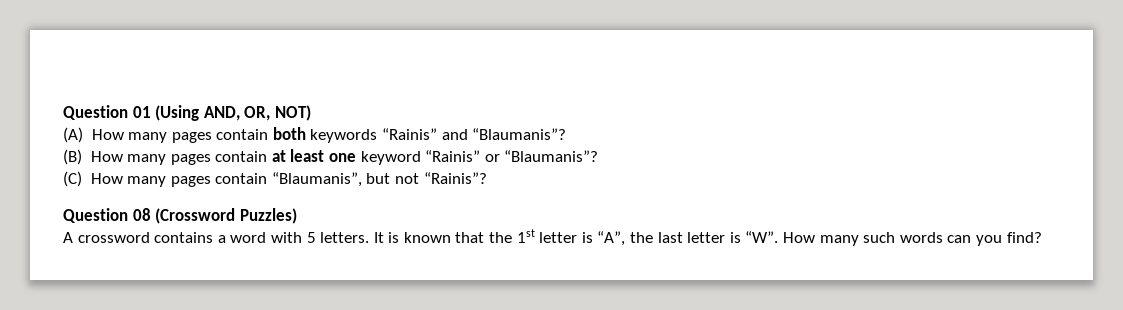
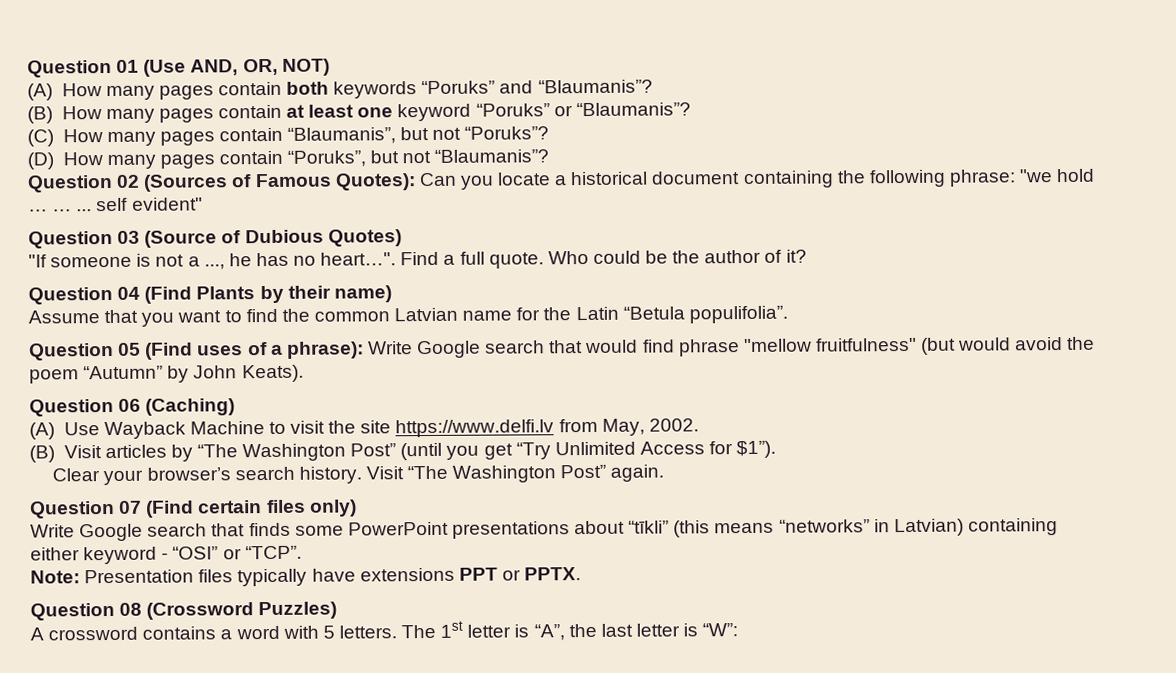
- Question 01 (Using AND, OR, NOT)
+ Question 01 (Use AND, OR, NOT)
- (A) How many pages contain both keywords “Rainis” and “Blaumanis”?
+ (A) How many pages contain both keywords “Poruks” and “Blaumanis”?
- (B) How many pages contain at least one keyword “Rainis” or “Blaumanis”?
+ (B) How many pages contain at least one keyword “Poruks” or “Blaumanis”?
- (C) How many pages contain “Blaumanis”, but not “Rainis”?
+ (C) How many pages contain “Blaumanis”, but not “Poruks”?
+ (D) How many pages contain “Poruks”, but not “Blaumanis”?
+ Question 02 (Sources of Famous Quotes): Can you locate a historical document containing the following phrase: "we hold … … ... self evident"
+ Question 03 (Source of Dubious Quotes)
+ "If someone is not a ..., he has no heart…". Find a full quote. Who could be the author of it?
+ Question 04 (Find Plants by their name)
+ Assume that you want to find the common Latvian name for the Latin “Betula populifolia”.
+ Question 05 (Find uses of a phrase): Write Google search that would find phrase "mellow fruitfulness" (but would avoid the poem “Autumn” by John Keats).
+ Question 06 (Caching)
+ (A) Use Wayback Machine to visit the site https://www.delfi.lv from May, 2002.
+ (B) Visit articles by “The Washington Post” (until you get “Try Unlimited Access for $1”).
+ Clear your browser’s search history. Visit “The Washington Post” again.
+ Question 07 (Find certain files only)
+ Write Google search that finds some PowerPoint presentations about “tīkli” (this means “networks” in Latvian) containing either keyword - “OSI” or “TCP”.
+ Note: Presentation files typically have extensions PPT or PPTX.
- It is known that the 1st letter is “A”, the last letter is “W”. How many such words can you find?
+ The 1st letter is “A”, the last letter is “W”:

